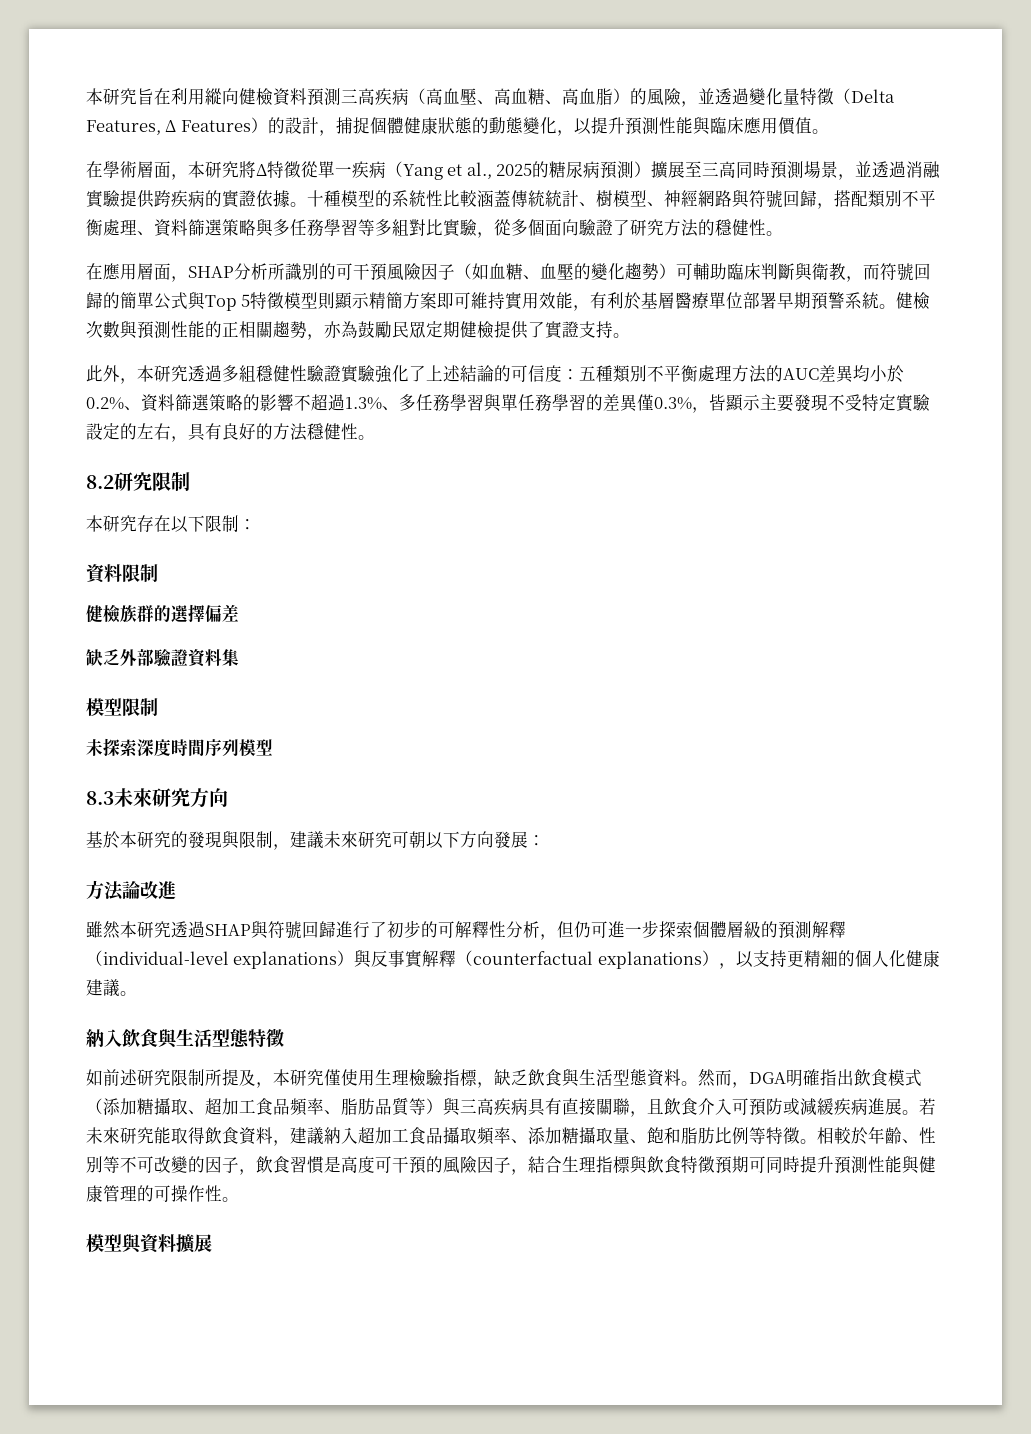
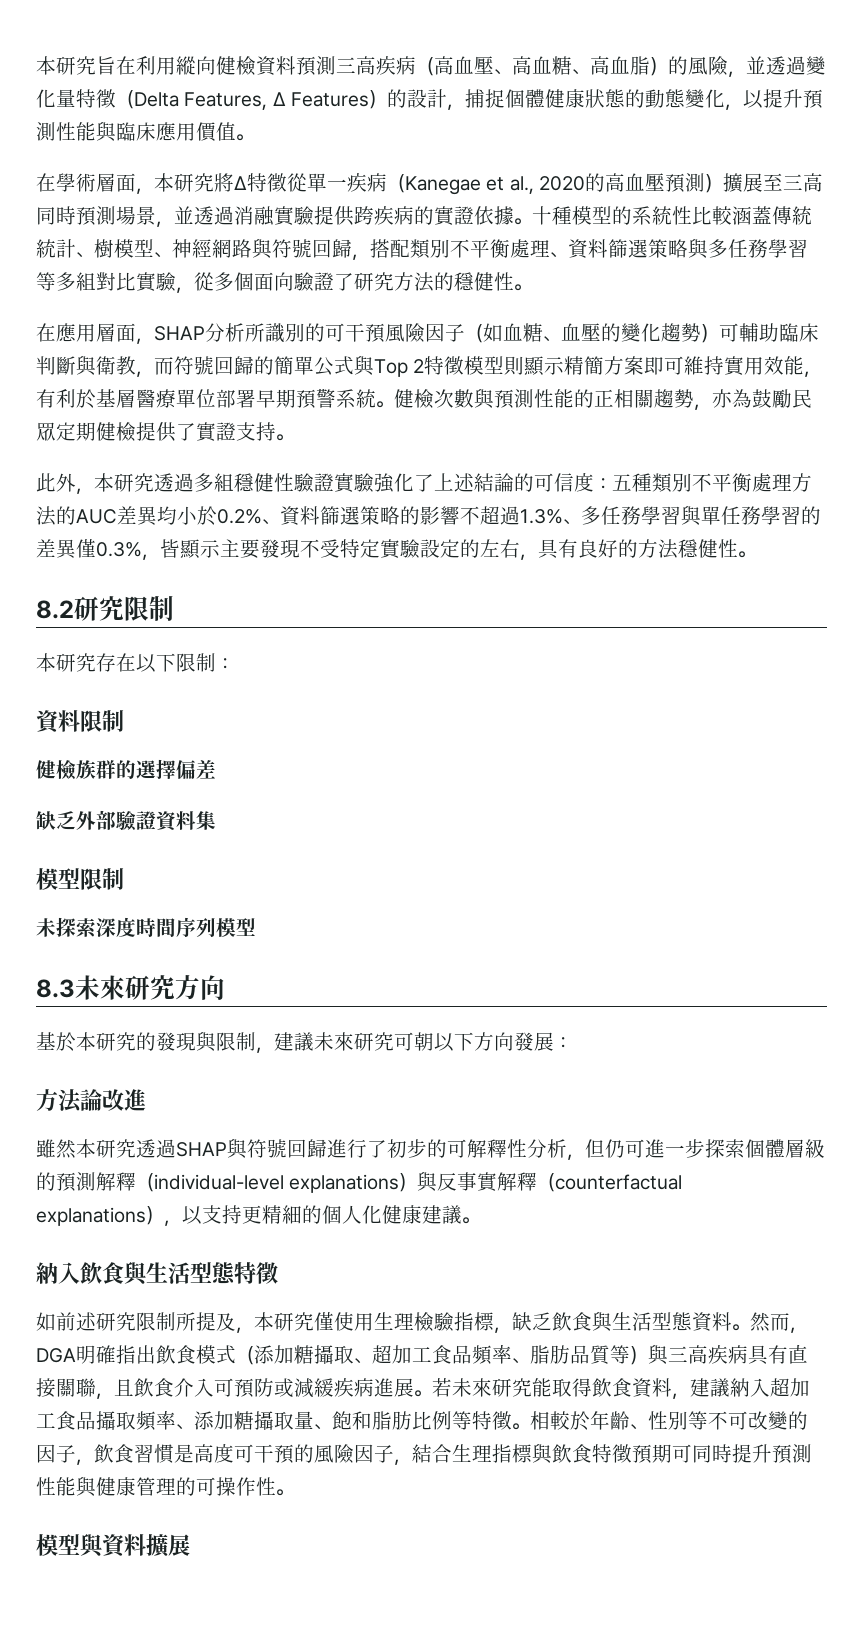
- 在學術層面，本研究將Δ特徵從單一疾病（Yang et al., 2025的糖尿病預測）擴展至三高同時預測場景，並透過消融實驗提供跨疾病的實證依據。
+ 在學術層面，本研究將Δ特徵從單一疾病（Kanegae et al., 2020的高血壓預測）擴展至三高同時預測場景，並透過消融實驗提供跨疾病的實證依據。
- 在應用層面，SHAP分析所識別的可干預風險因子（如血糖、血壓的變化趨勢）可輔助臨床判斷與衛教，而符號回歸的簡單公式與Top 5特徵模型則顯示精簡方案即可維持實用效能，有利於基層醫療單位部署早期預警系統。
+ 在應用層面，SHAP分析所識別的可干預風險因子（如血糖、血壓的變化趨勢）可輔助臨床判斷與衛教，而符號回歸的簡單公式與Top 2特徵模型則顯示精簡方案即可維持實用效能，有利於基層醫療單位部署早期預警系統。

